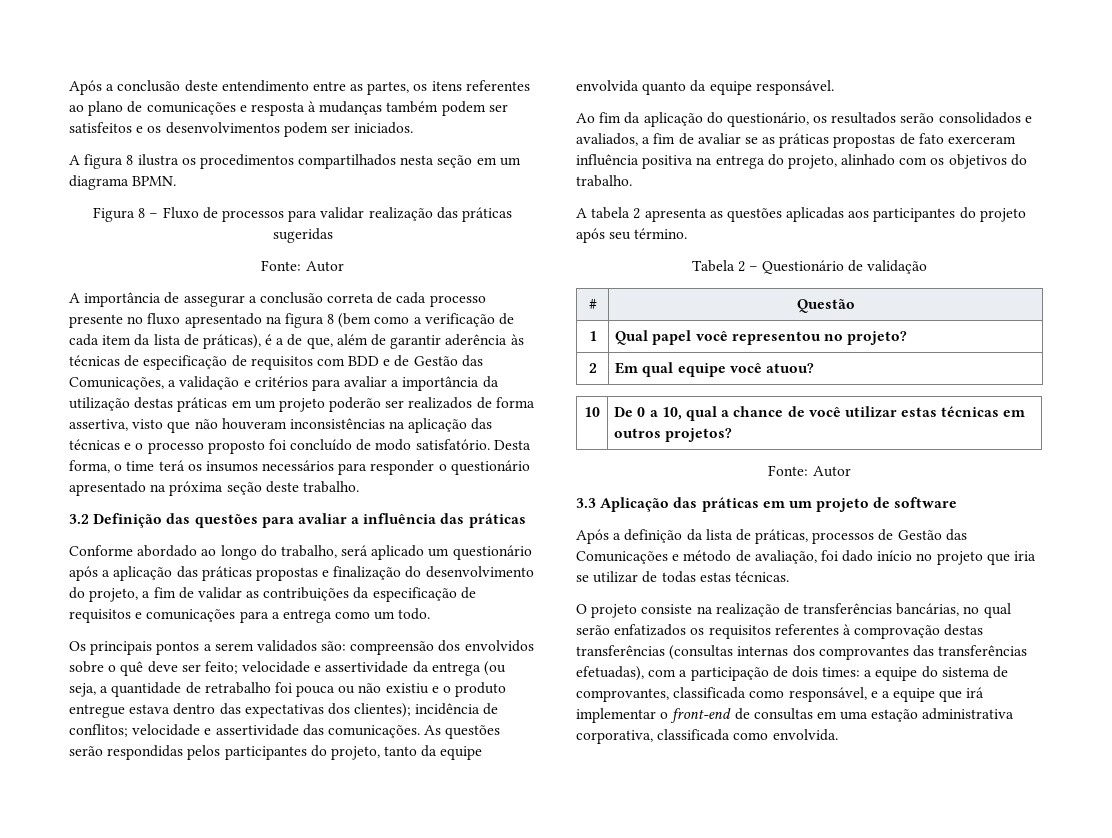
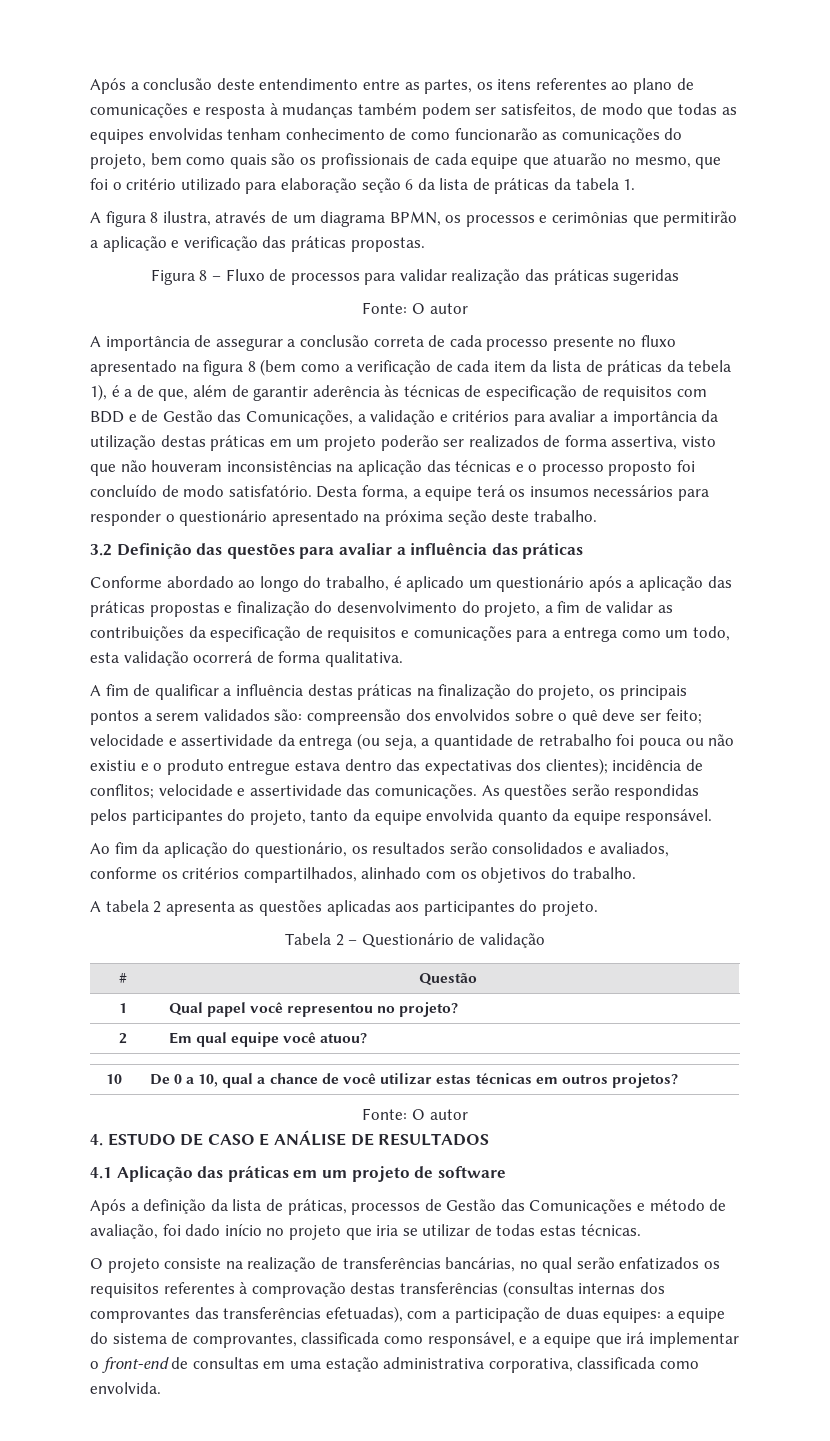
- Após a conclusão deste entendimento entre as partes, os itens referentes ao plano de comunicações e resposta à mudanças também podem ser satisfeitos e os desenvolvimentos podem ser iniciados.
- A figura 8 ilustra os procedimentos compartilhados nesta seção em um diagrama BPMN.
+ Após a conclusão deste entendimento entre as partes, os itens referentes ao plano de comunicações e resposta à mudanças também podem ser satisfeitos, de modo que todas as equipes envolvidas tenham conhecimento de como funcionarão as comunicações do projeto, bem como quais são os profissionais de cada equipe que atuarão no mesmo, que foi o critério utilizado para elaboração seção 6 da lista de práticas da tabela 1.
+ A figura 8 ilustra, através de um diagrama BPMN, os processos e cerimônias que permitirão a aplicação e verificação das práticas propostas.
  Figura 8 – Fluxo de processos para validar realização das práticas sugeridas
- Fonte: Autor
+ Fonte: O autor
- A importância de assegurar a conclusão correta de cada processo presente no fluxo apresentado na figura 8 (bem como a verificação de cada item da lista de práticas), é a de que, além de garantir aderência às técnicas de especificação de requisitos com BDD e de Gestão das Comunicações, a validação e critérios para avaliar a importância da utilização destas práticas em um projeto poderão ser realizados de forma assertiva, visto que não houveram inconsistências na aplicação das técnicas e o processo proposto foi concluído de modo satisfatório.
+ A importância de assegurar a conclusão correta de cada processo presente no fluxo apresentado na figura 8 (bem como a verificação de cada item da lista de práticas da tebela 1), é a de que, além de garantir aderência às técnicas de especificação de requisitos com BDD e de Gestão das Comunicações, a validação e critérios para avaliar a importância da utilização destas práticas em um projeto poderão ser realizados de forma assertiva, visto que não houveram inconsistências na aplicação das técnicas e o processo proposto foi concluído de modo satisfatório.
- Desta forma, o time terá os insumos necessários para responder o questionário apresentado na próxima seção deste trabalho.
+ Desta forma, a equipe terá os insumos necessários para responder o questionário apresentado na próxima seção deste trabalho.
- Conforme abordado ao longo do trabalho, será aplicado um questionário após a aplicação das práticas propostas e finalização do desenvolvimento do projeto, a fim de validar as contribuições da especificação de requisitos e comunicações para a entrega como um todo.
- Os principais pontos a serem validados são:
+ Conforme abordado ao longo do trabalho, é aplicado um questionário após a aplicação das práticas propostas e finalização do desenvolvimento do projeto, a fim de validar as contribuições da especificação de requisitos e comunicações para a entrega como um todo, esta validação ocorrerá de forma qualitativa.
+ A fim de qualificar a influência destas práticas na finalização do projeto, os principais pontos a serem validados são:
- Ao fim da aplicação do questionário, os resultados serão consolidados e avaliados, a fim de avaliar se as práticas propostas de fato exerceram influência positiva na entrega do projeto, alinhado com os objetivos do trabalho.
+ Ao fim da aplicação do questionário, os resultados serão consolidados e avaliados, conforme os critérios compartilhados, alinhado com os objetivos do trabalho.
- A tabela 2 apresenta as questões aplicadas aos participantes do projeto após seu término.
+ A tabela 2 apresenta as questões aplicadas aos participantes do projeto.
  10 | De 0 a 10, qual a chance de você utilizar estas técnicas em outros projetos?
- Fonte: Autor
- 3.3 Aplicação das práticas em um projeto de software
+ Fonte: O autor
+ 4. ESTUDO DE CASO E ANÁLISE DE RESULTADOS
+ 4.1 Aplicação das práticas em um projeto de software
- O projeto consiste na realização de transferências bancárias, no qual serão enfatizados os requisitos referentes à comprovação destas transferências (consultas internas dos comprovantes das transferências efetuadas), com a participação de dois times: a equipe do sistema de comprovantes, classificada como responsável, e a equipe que irá implementar o front-end de consultas em uma estação administrativa corporativa, classificada como envolvida.
+ O projeto consiste na realização de transferências bancárias, no qual serão enfatizados os requisitos referentes à comprovação destas transferências (consultas internas dos comprovantes das transferências efetuadas), com a participação de duas equipes: a equipe do sistema de comprovantes, classificada como responsável, e a equipe que irá implementar o front-end de consultas em uma estação administrativa corporativa, classificada como envolvida.

